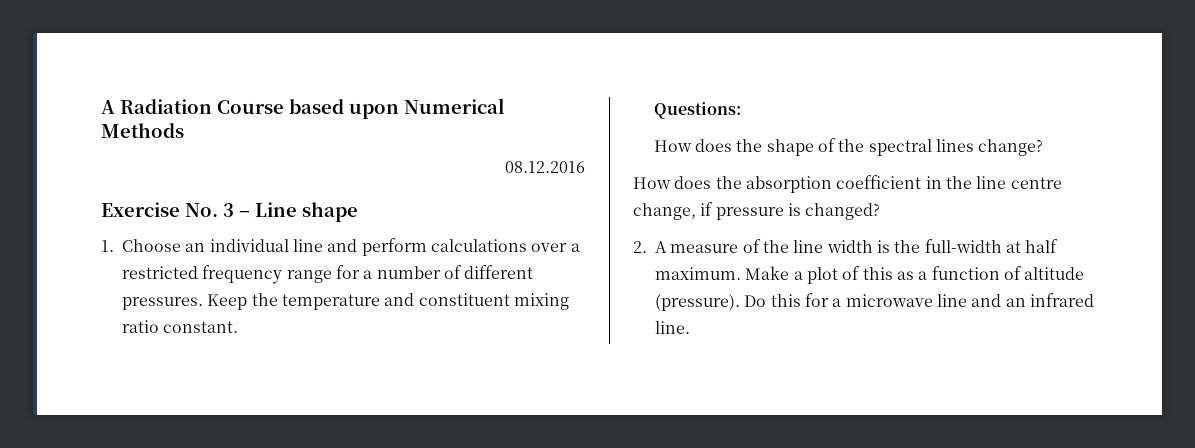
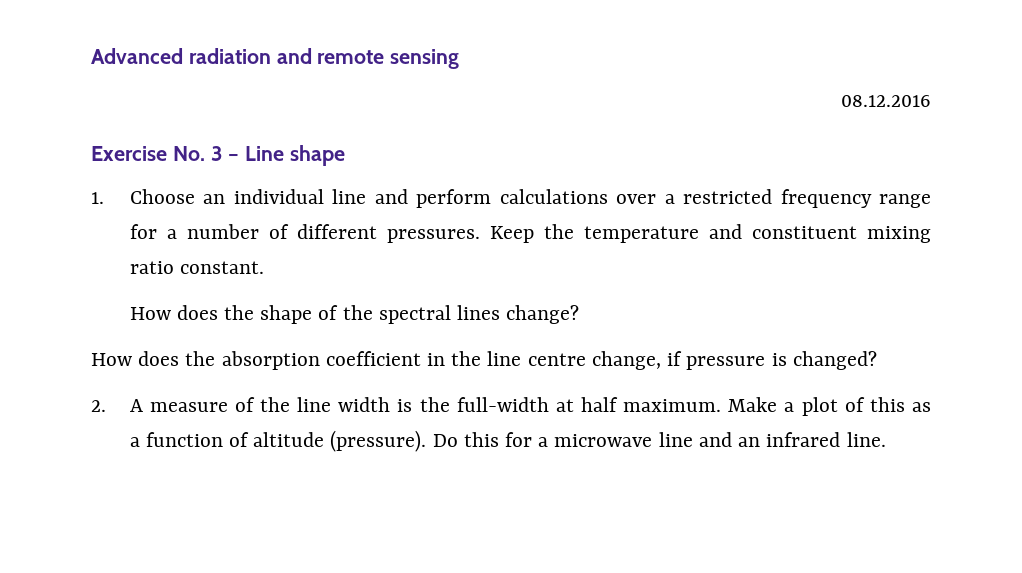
- A Radiation Course based upon Numerical Methods
+ Advanced radiation and remote sensing
- Questions:

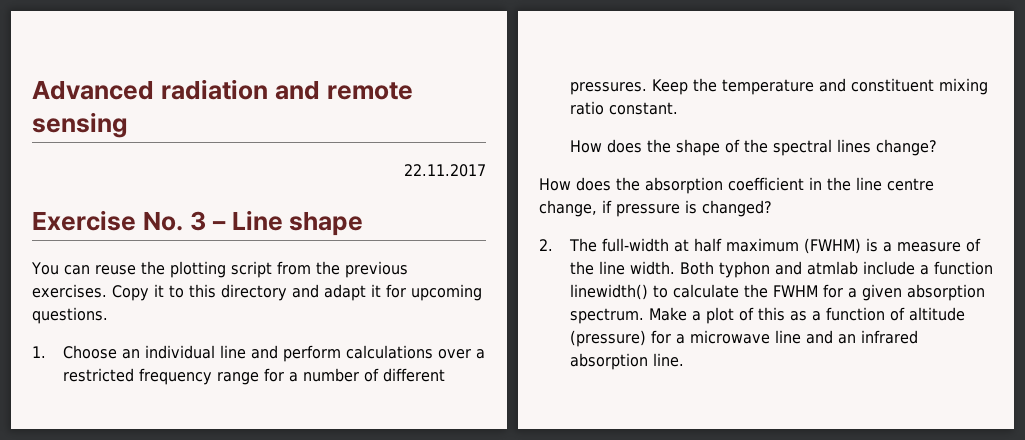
- 08.12.2016
+ 22.11.2017
+ You can reuse the plotting script from the previous exercises. Copy it to this directory and adapt it for upcoming questions.
- 2. A measure of the line width is the full-width at half maximum.
+ 2. The full-width at half maximum (FWHM) is a measure of the line width. Both typhon and atmlab include a function linewidth() to calculate the FWHM for a given absorption spectrum.
- Make a plot of this as a function of altitude (pressure). Do this for a microwave line and an infrared line.
+ Make a plot of this as a function of altitude (pressure) for a microwave line and an infrared absorption line.

